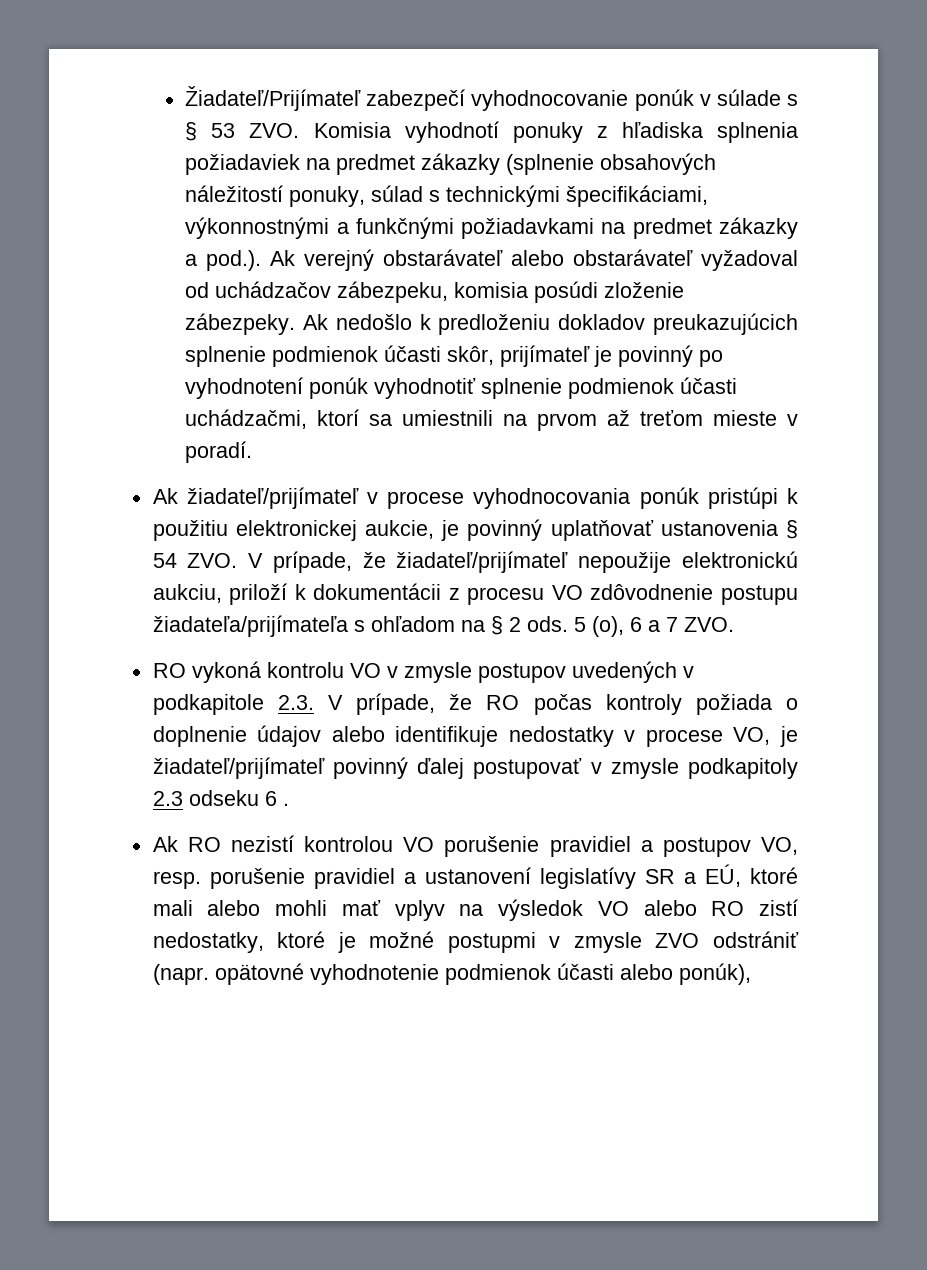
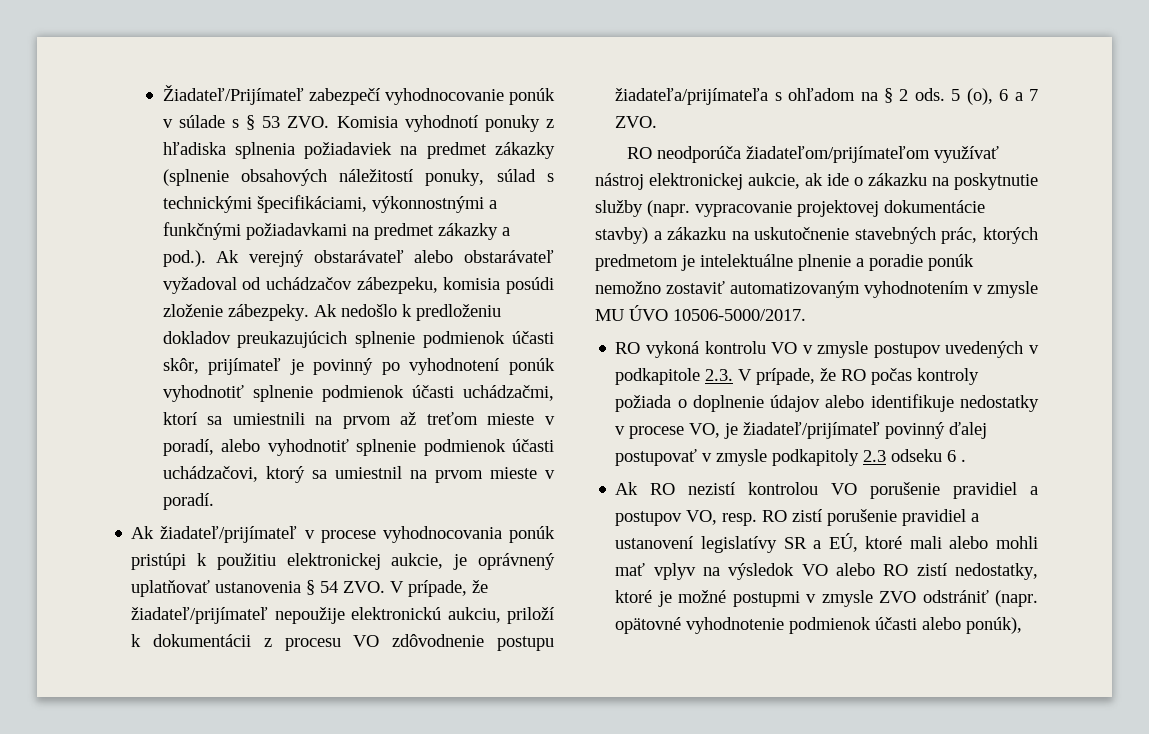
- Ak nedošlo k predloženiu dokladov preukazujúcich splnenie podmienok účasti skôr, prijímateľ je povinný po vyhodnotení ponúk vyhodnotiť splnenie podmienok účasti uchádzačmi, ktorí sa umiestnili na prvom až treťom mieste v poradí.
+ Ak nedošlo k predloženiu dokladov preukazujúcich splnenie podmienok účasti skôr, prijímateľ je povinný po vyhodnotení ponúk vyhodnotiť splnenie podmienok účasti uchádzačmi, ktorí sa umiestnili na prvom až treťom mieste v poradí, alebo vyhodnotiť splnenie podmienok účasti uchádzačovi, ktorý sa umiestnil na prvom mieste v poradí.
- Ak žiadateľ/prijímateľ v procese vyhodnocovania ponúk pristúpi k použitiu elektronickej aukcie, je povinný uplatňovať ustanovenia § 54 ZVO. V prípade, že žiadateľ/prijímateľ nepoužije elektronickú aukciu, priloží k dokumentácii z procesu VO zdôvodnenie postupu žiadateľa/prijímateľa s ohľadom na § 2 ods.
+ Ak žiadateľ/prijímateľ v procese vyhodnocovania ponúk pristúpi k použitiu elektronickej aukcie, je oprávnený uplatňovať ustanovenia § 54 ZVO. V prípade, že žiadateľ/prijímateľ nepoužije elektronickú aukciu, priloží k dokumentácii z procesu VO zdôvodnenie postupu žiadateľa/prijímateľa s ohľadom na § 2 ods.
+ RO neodporúča žiadateľom/prijímateľom využívať nástroj elektronickej aukcie, ak ide o zákazku na poskytnutie služby (napr. vypracovanie projektovej dokumentácie stavby) a zákazku na uskutočnenie stavebných prác, ktorých predmetom je intelektuálne plnenie a poradie ponúk nemožno zostaviť automatizovaným vyhodnotením v zmysle MU ÚVO 10506-5000/2017.
- Ak RO nezistí kontrolou VO porušenie pravidiel a postupov VO, resp. porušenie pravidiel a ustanovení legislatívy SR a EÚ, ktoré mali alebo mohli mať vplyv na výsledok VO alebo RO zistí nedostatky, ktoré je možné postupmi v zmysle ZVO odstrániť (napr. opätovné vyhodnotenie podmienok účasti alebo ponúk),
+ Ak RO nezistí kontrolou VO porušenie pravidiel a postupov VO, resp. RO zistí porušenie pravidiel a ustanovení legislatívy SR a EÚ, ktoré mali alebo mohli mať vplyv na výsledok VO alebo RO zistí nedostatky, ktoré je možné postupmi v zmysle ZVO odstrániť (napr. opätovné vyhodnotenie podmienok účasti alebo ponúk),

